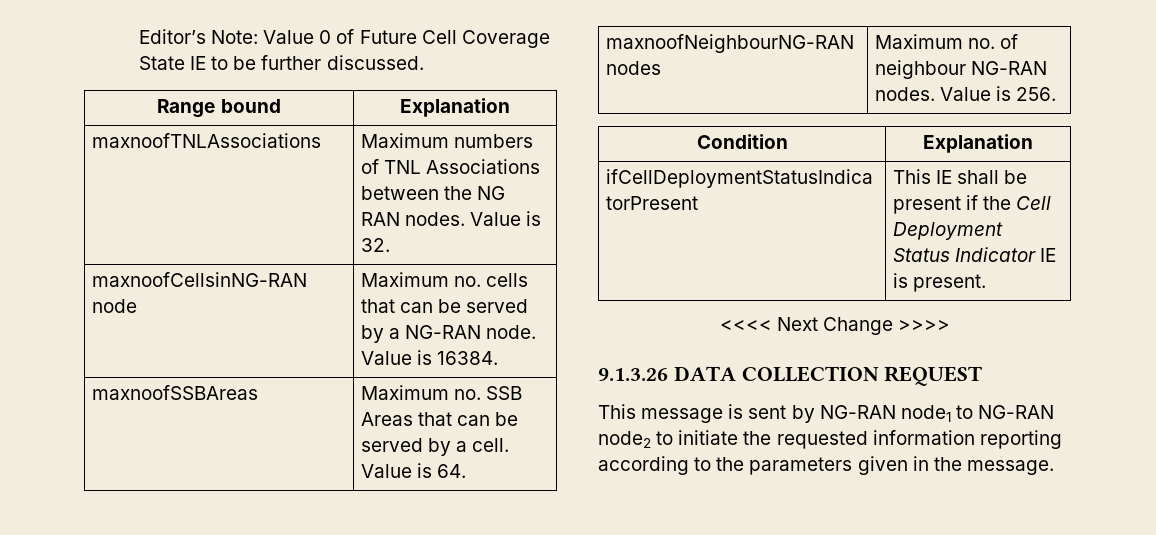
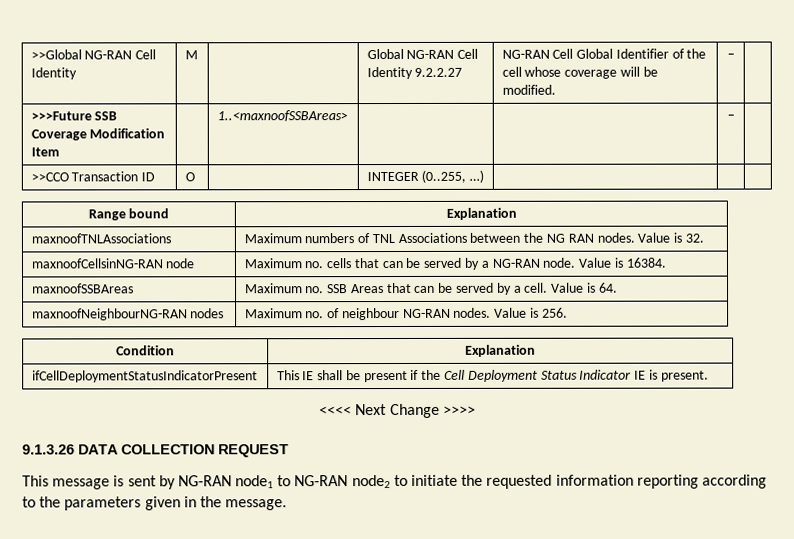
- Editor’s Note: Value 0 of Future Cell Coverage State IE to be further discussed.
+ >>Global NG-RAN Cell Identity | M | | Global NG-RAN Cell Identity 9.2.2.27 | NG-RAN Cell Global Identifier of the cell whose coverage will be modified. | – |
+ >>>Future SSB Coverage Modification Item | | 1..<maxnoofSSBAreas> | | | – |
+ >>CCO Transaction ID | O | | INTEGER (0..255, …) | | |

